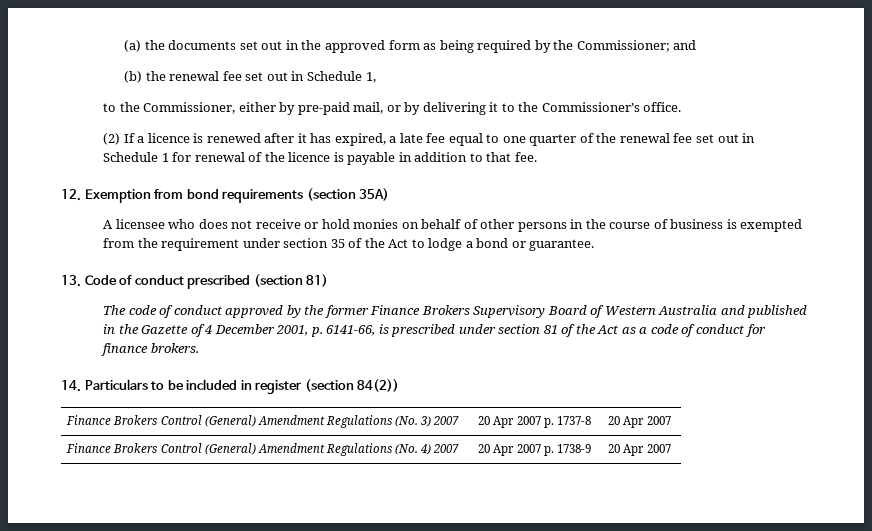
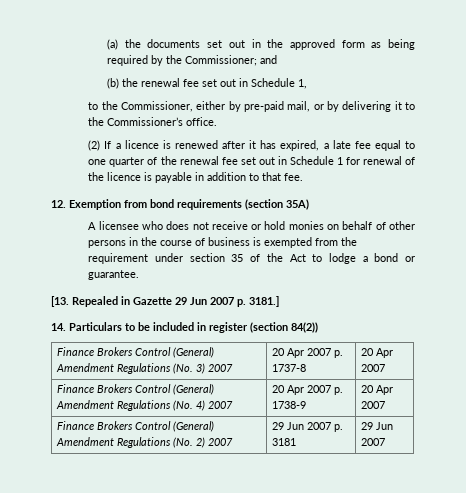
- 13. Code of conduct prescribed (section 81)
- The code of conduct approved by the former Finance Brokers Supervisory Board of Western Australia and published in the Gazette of 4 December 2001, p. 6141-66, is prescribed under section 81 of the Act as a code of conduct for finance brokers.
+ [13. Repealed in Gazette 29 Jun 2007 p. 3181.]
+ Finance Brokers Control (General) Amendment Regulations (No. 2) 2007 | 29 Jun 2007 p. 3181 | 29 Jun 2007

